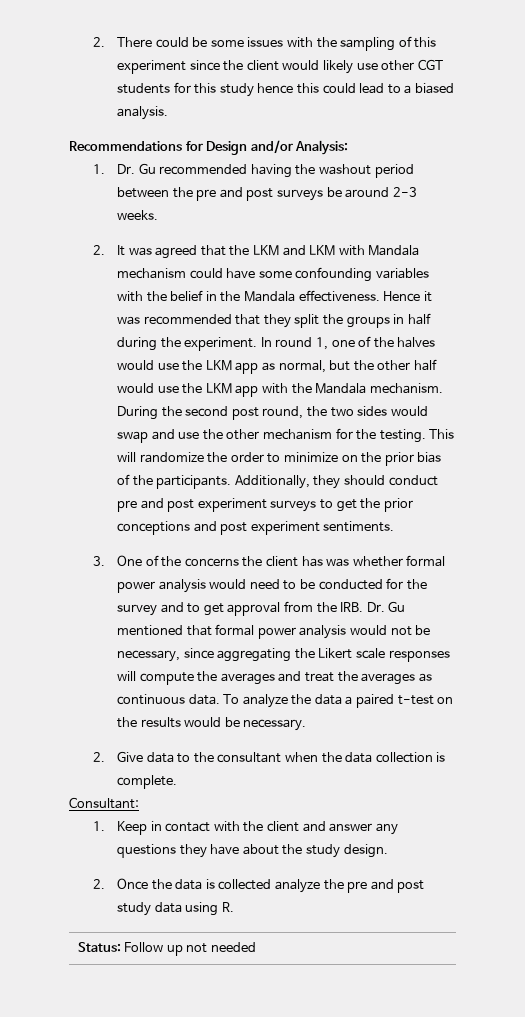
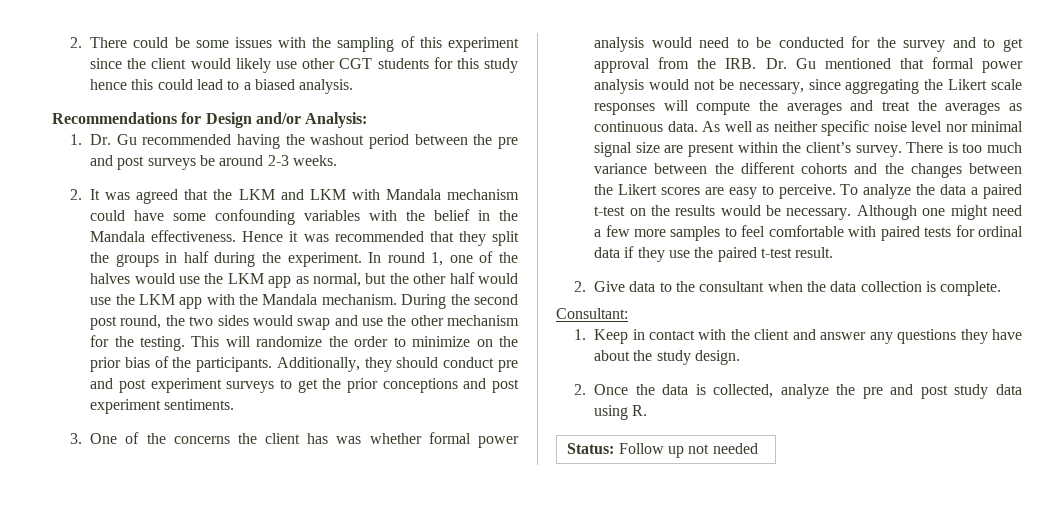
+ As well as neither specific noise level nor minimal signal size are present within the client’s survey. There is too much variance between the different cohorts and the changes between the Likert scores are easy to perceive.
+ Although one might need a few more samples to feel comfortable with paired tests for ordinal data if they use the paired t-test result.
- 2. Once the data is collected analyze the pre and post study data using R.
+ 2. Once the data is collected, analyze the pre and post study data using R.

